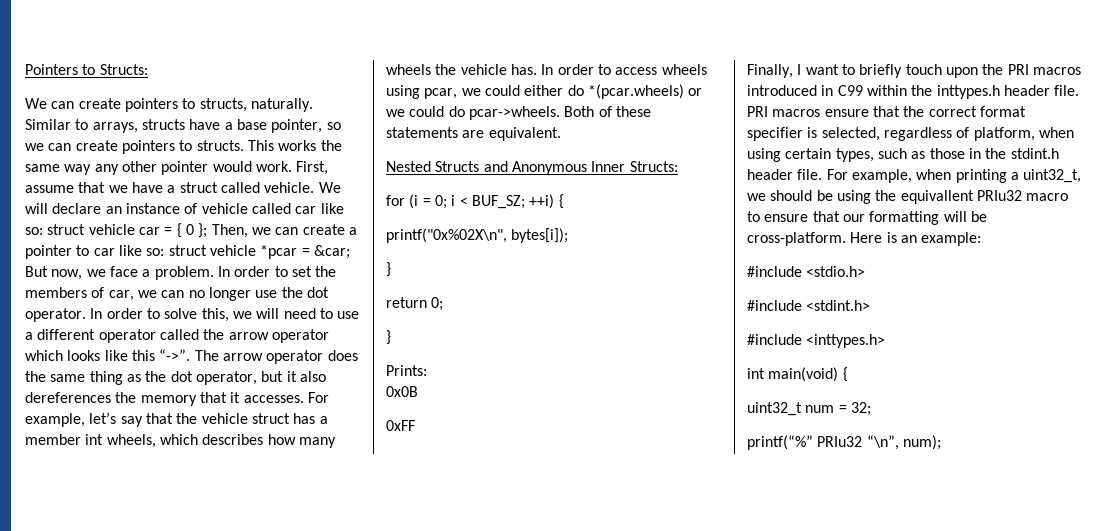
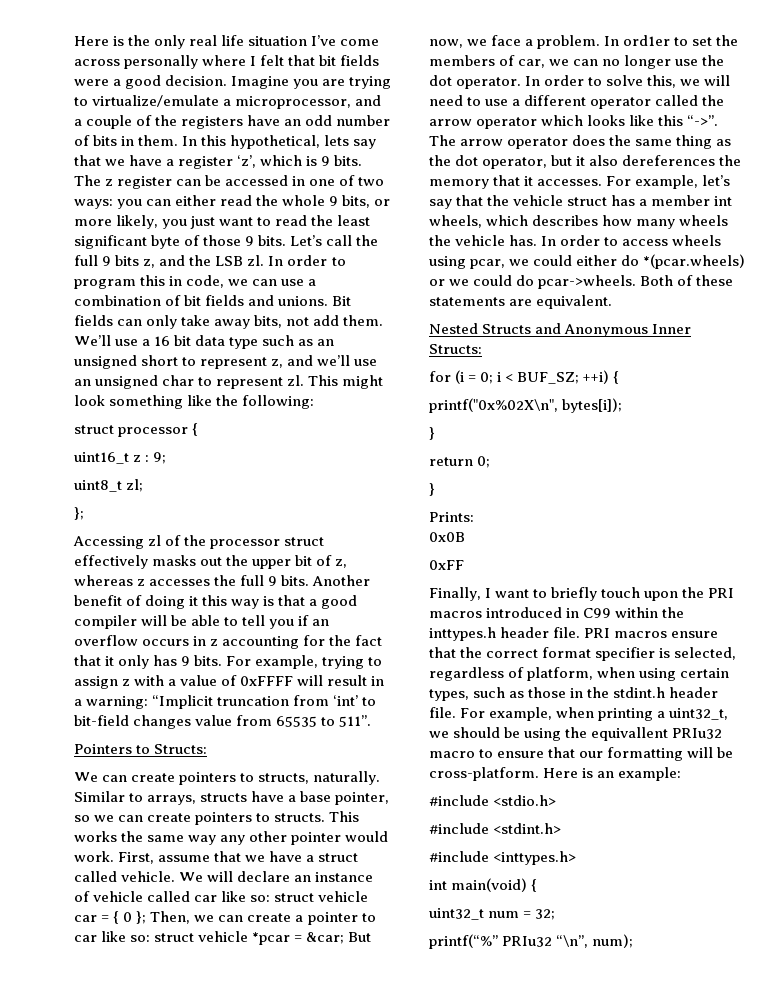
+ Here is the only real life situation I’ve come across personally where I felt that bit fields were a good decision. Imagine you are trying to virtualize/emulate a microprocessor, and a couple of the registers have an odd number of bits in them. In this hypothetical, lets say that we have a register ‘z’, which is 9 bits. The z register can be accessed in one of two ways: you can either read the whole 9 bits, or more likely, you just want to read the least significant byte of those 9 bits. Let’s call the full 9 bits z, and the LSB zl. In order to program this in code, we can use a combination of bit fields and unions. Bit fields can only take away bits, not add them. We’ll use a 16 bit data type such as an unsigned short to represent z, and we’ll use an unsigned char to represent zl. This might look something like the following:
+ struct processor {
+ uint16_t z : 9;
+ uint8_t zl;
+ };
+ Accessing zl of the processor struct effectively masks out the upper bit of z, whereas z accesses the full 9 bits. Another benefit of doing it this way is that a good compiler will be able to tell you if an overflow occurs in z accounting for the fact that it only has 9 bits. For example, trying to assign z with a value of 0xFFFF will result in a warning: “Implicit truncation from ‘int’ to bit-field changes value from 65535 to 511”.
- In order to set the members of car, we can no longer use the dot operator.
+ In ord1er to set the members of car, we can no longer use the dot operator.

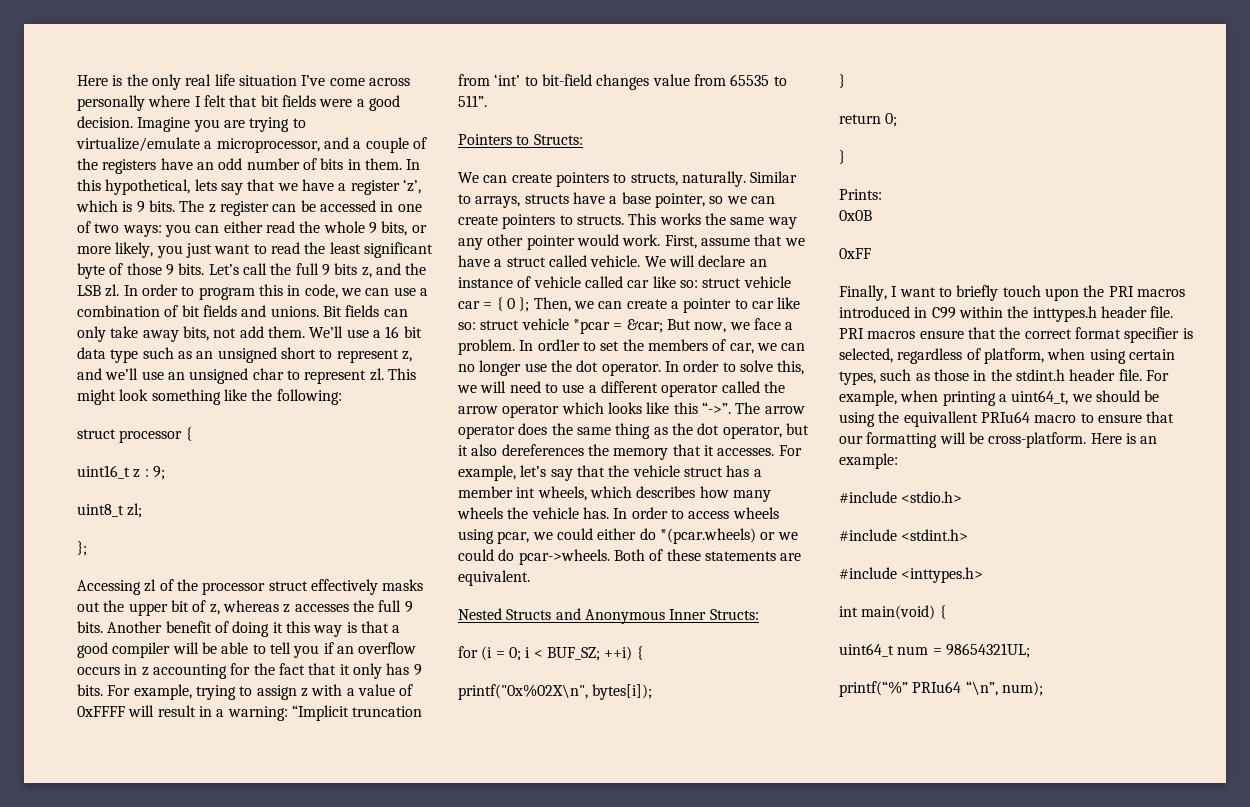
- For example, when printing a uint32_t, we should be using the equivallent PRIu32 macro to ensure that our formatting will be cross-platform.
+ For example, when printing a uint64_t, we should be using the equivallent PRIu64 macro to ensure that our formatting will be cross-platform.
- uint32_t num = 32;
+ uint64_t num = 98654321UL;
- printf(“%” PRIu32 “\n”, num);
+ printf(“%” PRIu64 “\n”, num);

